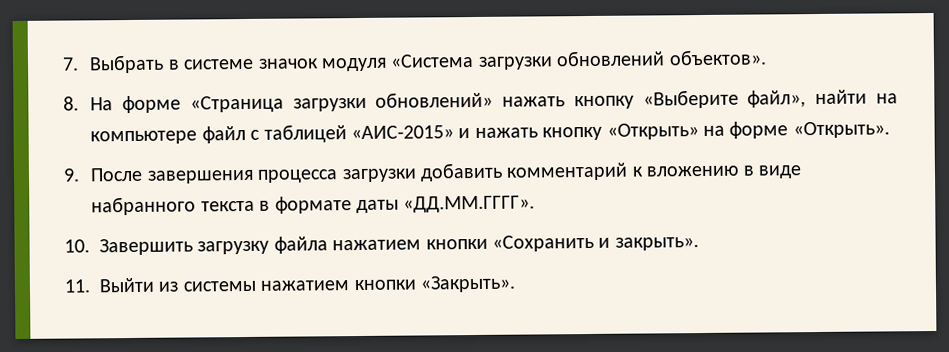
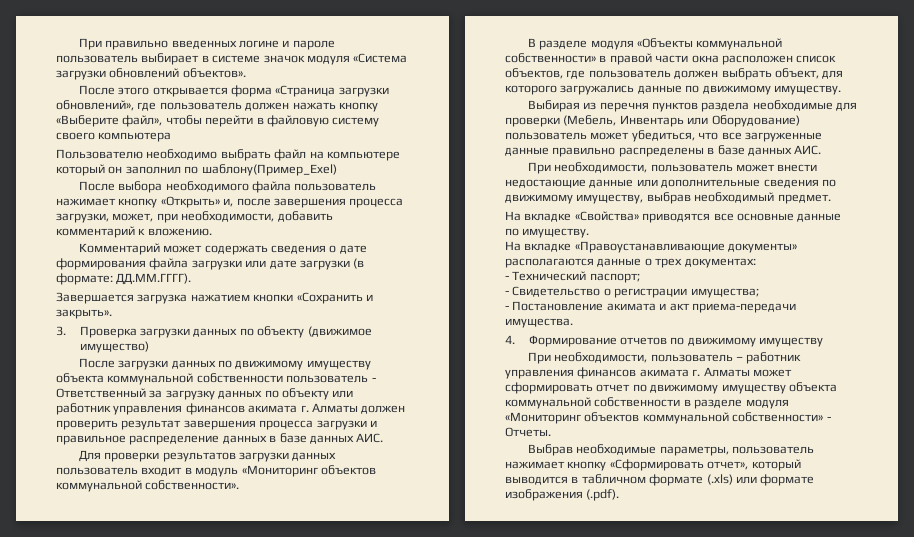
- 7. Выбрать в системе значок модуля «Система загрузки обновлений объектов».
+ При правильно введенных логине и пароле пользователь выбирает в системе значок модуля «Система загрузки обновлений объектов».
- 8. На форме «Страница загрузки обновлений» нажать кнопку «Выберите файл», найти на компьютере файл с таблицей «АИС-2015» и нажать кнопку «Открыть» на форме «Открыть».
- 9. После завершения процесса загрузки добавить комментарий к вложению в виде набранного текста в формате даты «ДД.ММ.ГГГГ».
- 10. Завершить загрузку файла нажатием кнопки «Сохранить и закрыть».
+ После этого открывается форма «Страница загрузки обновлений», где пользователь должен нажать кнопку «Выберите файл», чтобы перейти в файловую систему своего компьютера
+ Пользователю необходимо выбрать файл на компьютере который он заполнил по шаблону(Пример_Exel)
+ После выбора необходимого файла пользователь нажимает кнопку «Открыть» и, после завершения процесса загрузки, может, при необходимости, добавить комментарий к вложению.
+ Комментарий может содержать сведения о дате формирования файла загрузки или дате загрузки (в формате: ДД.ММ.ГГГГ).
+ Завершается загрузка нажатием кнопки «Сохранить и закрыть».
- 11. Выйти из системы нажатием кнопки «Закрыть».
+ 3. Проверка загрузки данных по объекту (движимое имущество)
+ После загрузки данных по движимому имуществу объекта коммунальной собственности пользователь - Ответственный за загрузку данных по объекту или работник управления финансов акимата г. Алматы должен проверить результат завершения процесса загрузки и правильное распределение данных в базе данных АИС.
+ Для проверки результатов загрузки данных пользователь входит в модуль «Мониторинг объектов коммунальной собственности».
+ В разделе модуля «Объекты коммунальной собственности» в правой части окна расположен список объектов, где пользователь должен выбрать объект, для которого загружались данные по движимому имуществу.
+ Выбирая из перечня пунктов раздела необходимые для проверки (Мебель, Инвентарь или Оборудование) пользователь может убедиться, что все загруженные данные правильно распределены в базе данных АИС.
+ При необходимости, пользователь может внести недостающие данные или дополнительные сведения по движимому имуществу, выбрав необходимый предмет.
+ На вкладке «Свойства» приводятся все основные данные по имуществу.
+ На вкладке «Правоустанавливающие документы» располагаются данные о трех документах:
+ - Технический паспорт;
+ - Свидетельство о регистрации имущества;
+ - Постановление акимата и акт приема-передачи имущества.
+ 4. Формирование отчетов по движимому имуществу
+ При необходимости, пользователь – работник управления финансов акимата г. Алматы может сформировать отчет по движимому имуществу объекта коммунальной собственности в разделе модуля «Мониторинг объектов коммунальной собственности» - Отчеты.
+ Выбрав необходимые параметры, пользователь нажимает кнопку «Сформировать отчет», который выводится в табличном формате (.xls) или формате изображения (.pdf).

